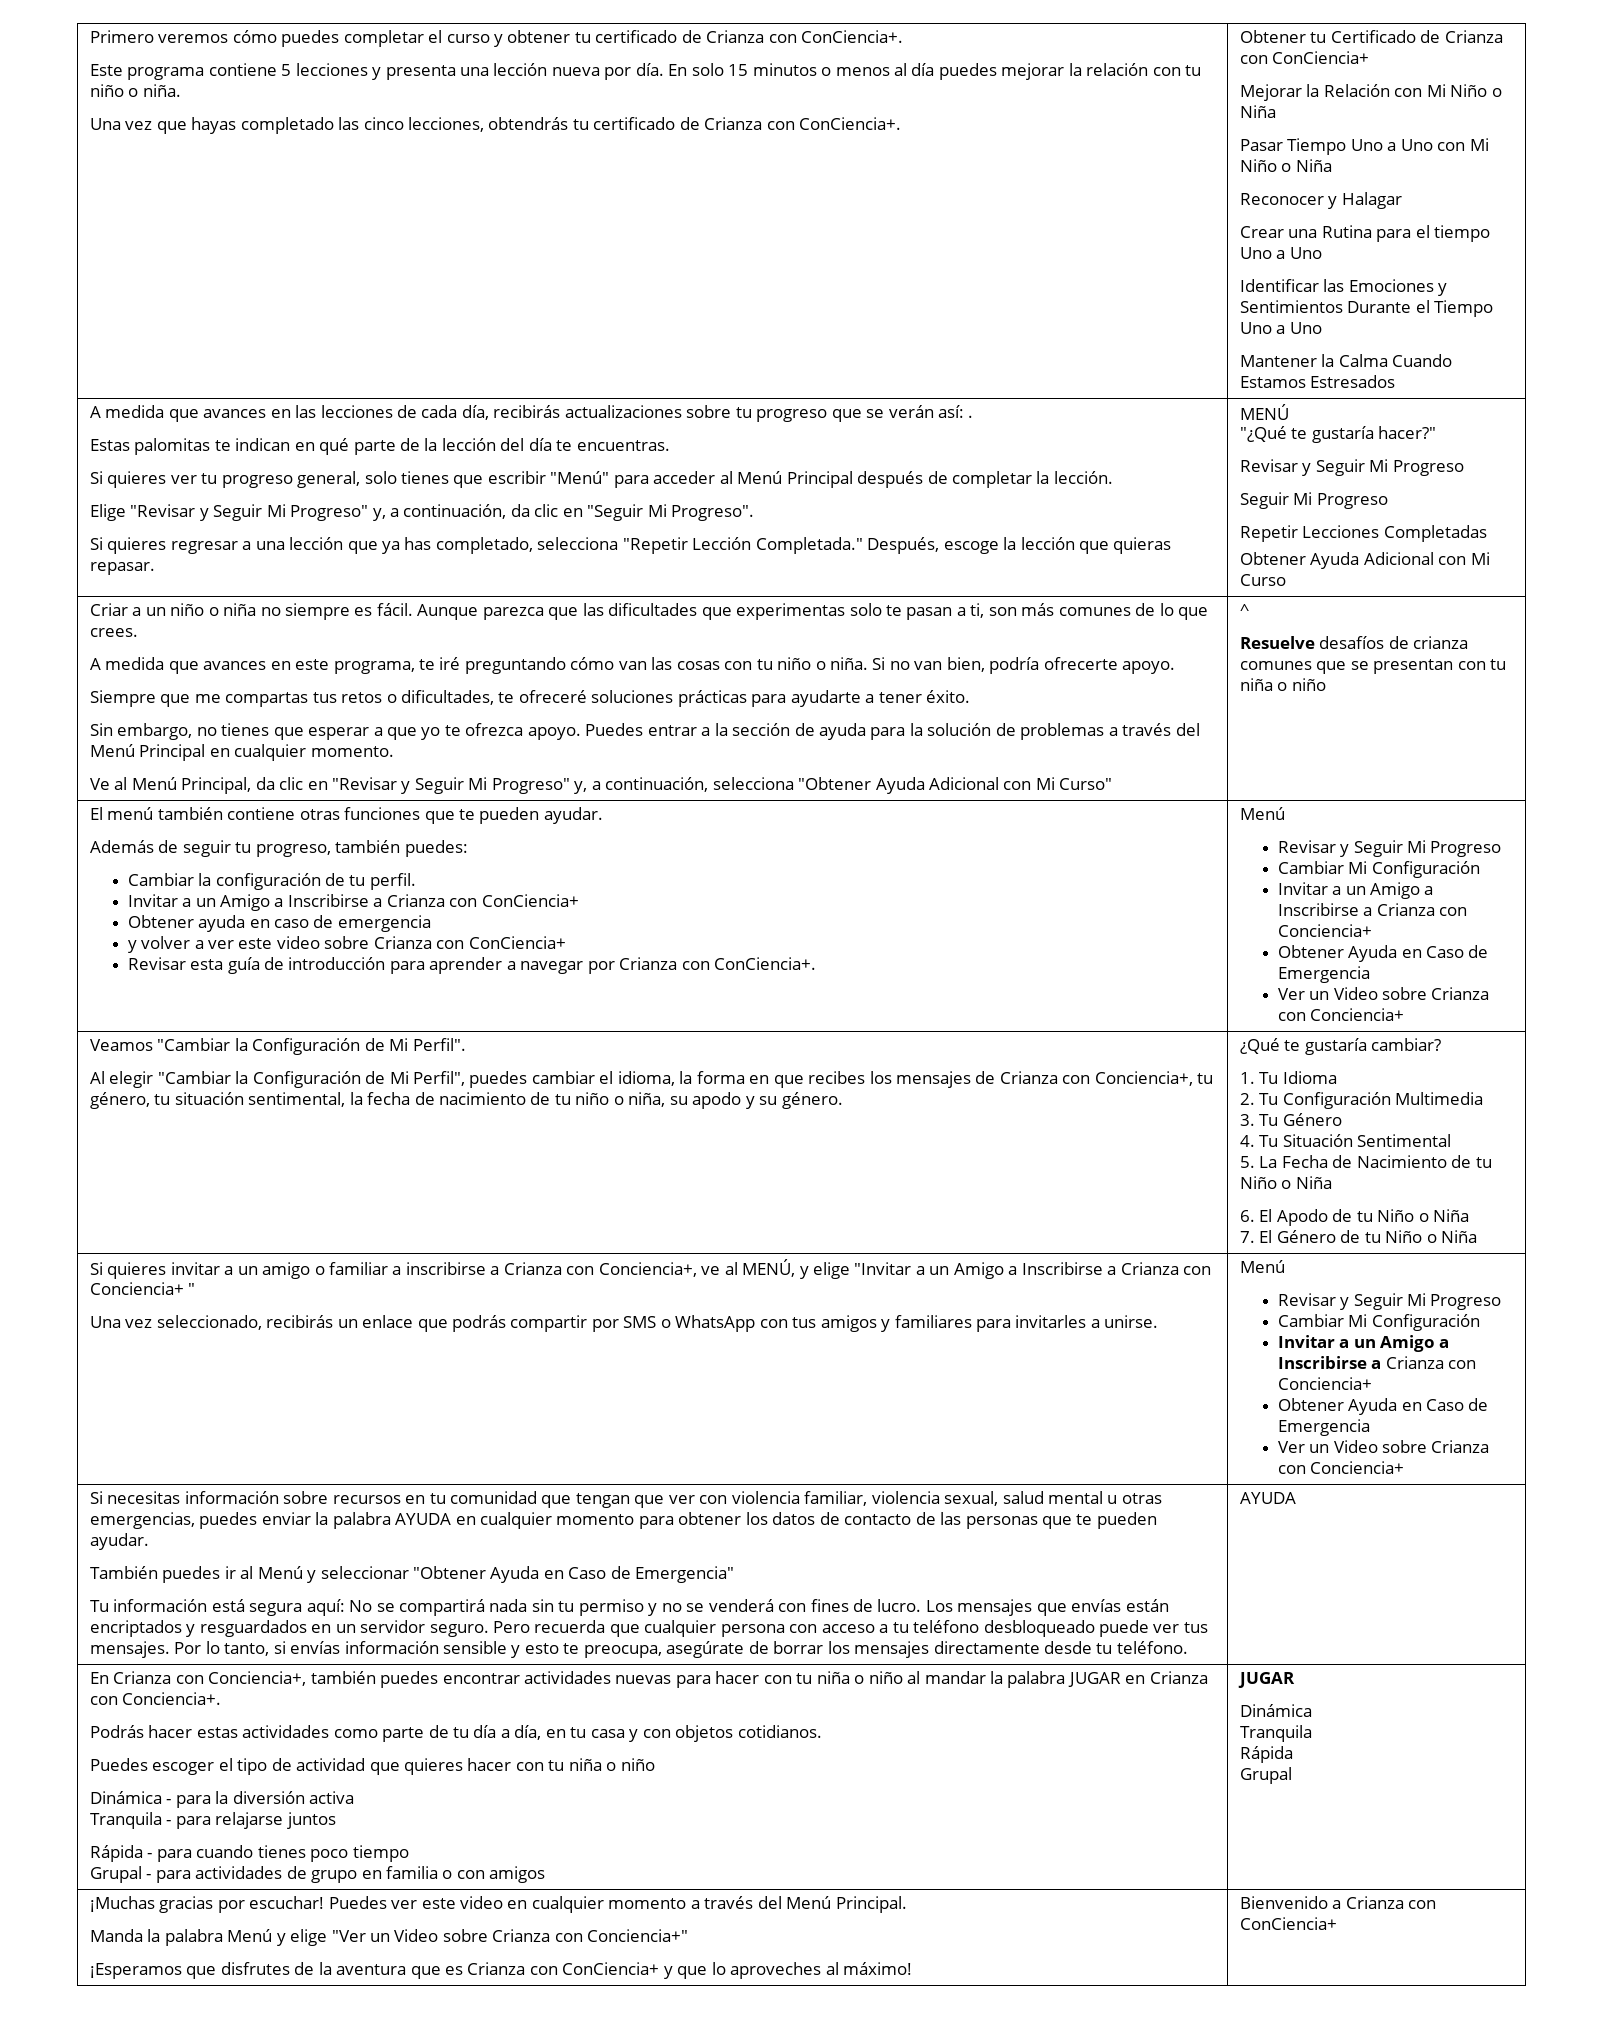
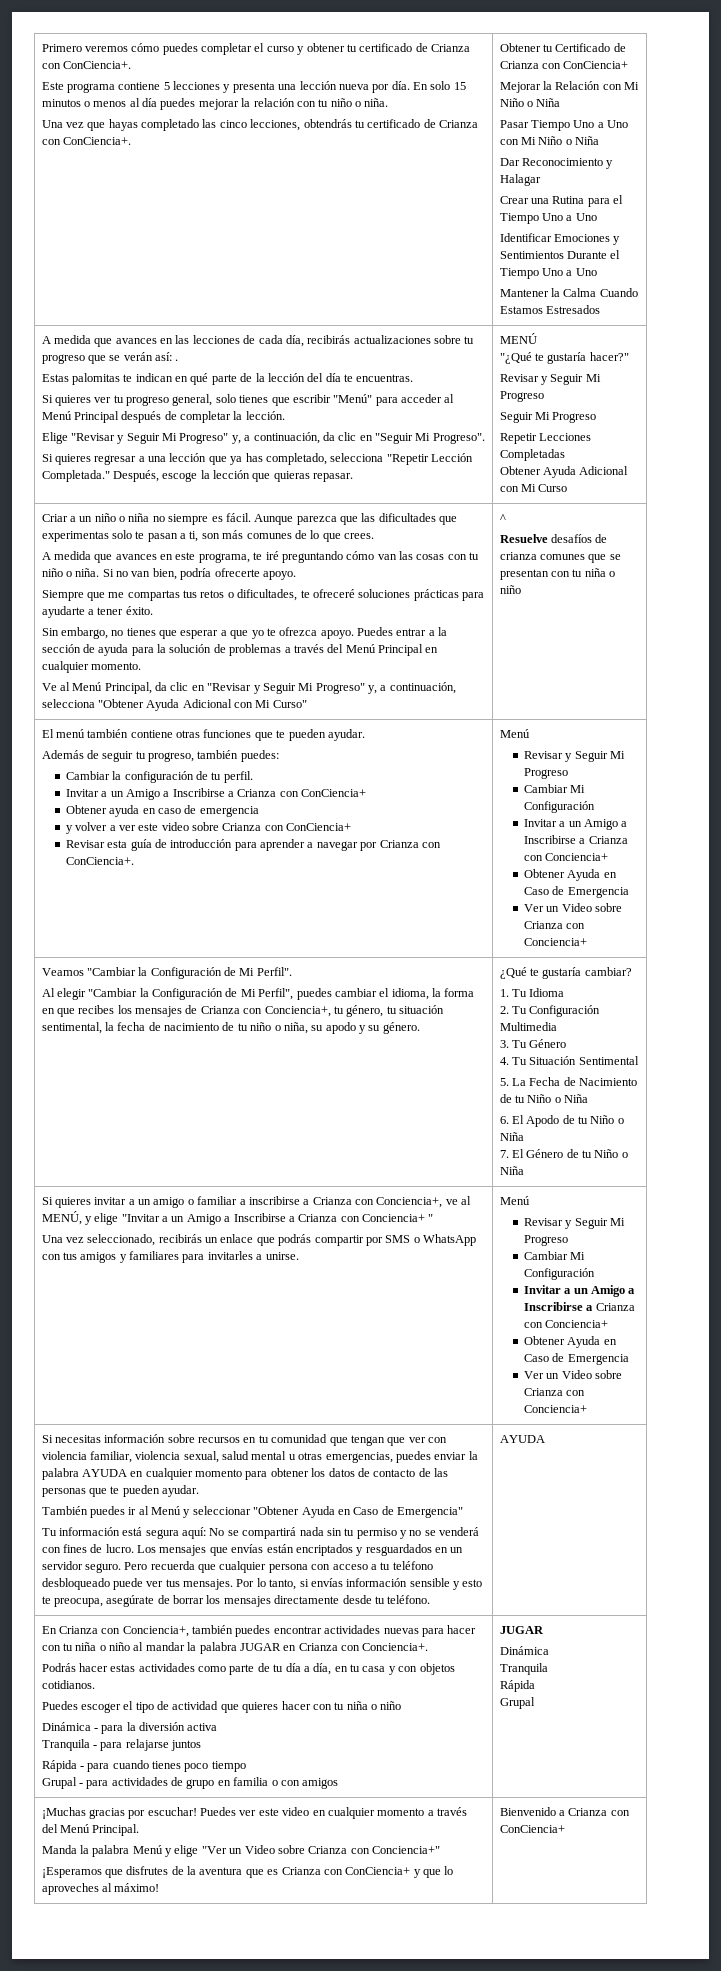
- Reconocer y Halagar
+ Dar Reconocimiento y Halagar
- Crear una Rutina para el tiempo Uno a Uno
+ Crear una Rutina para el Tiempo Uno a Uno
- Identificar las Emociones y Sentimientos Durante el Tiempo Uno a Uno
+ Identificar Emociones y Sentimientos Durante el Tiempo Uno a Uno

